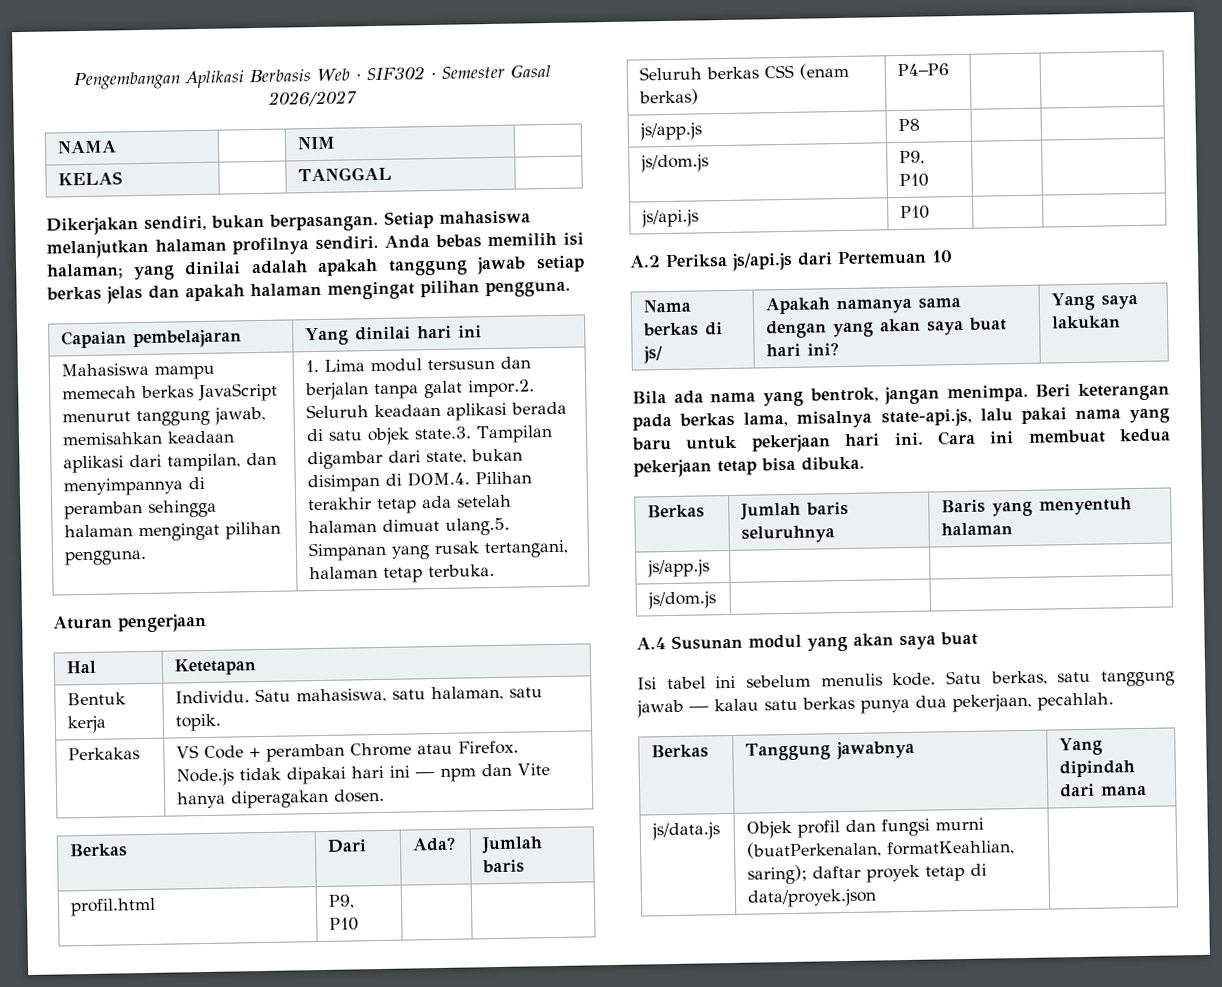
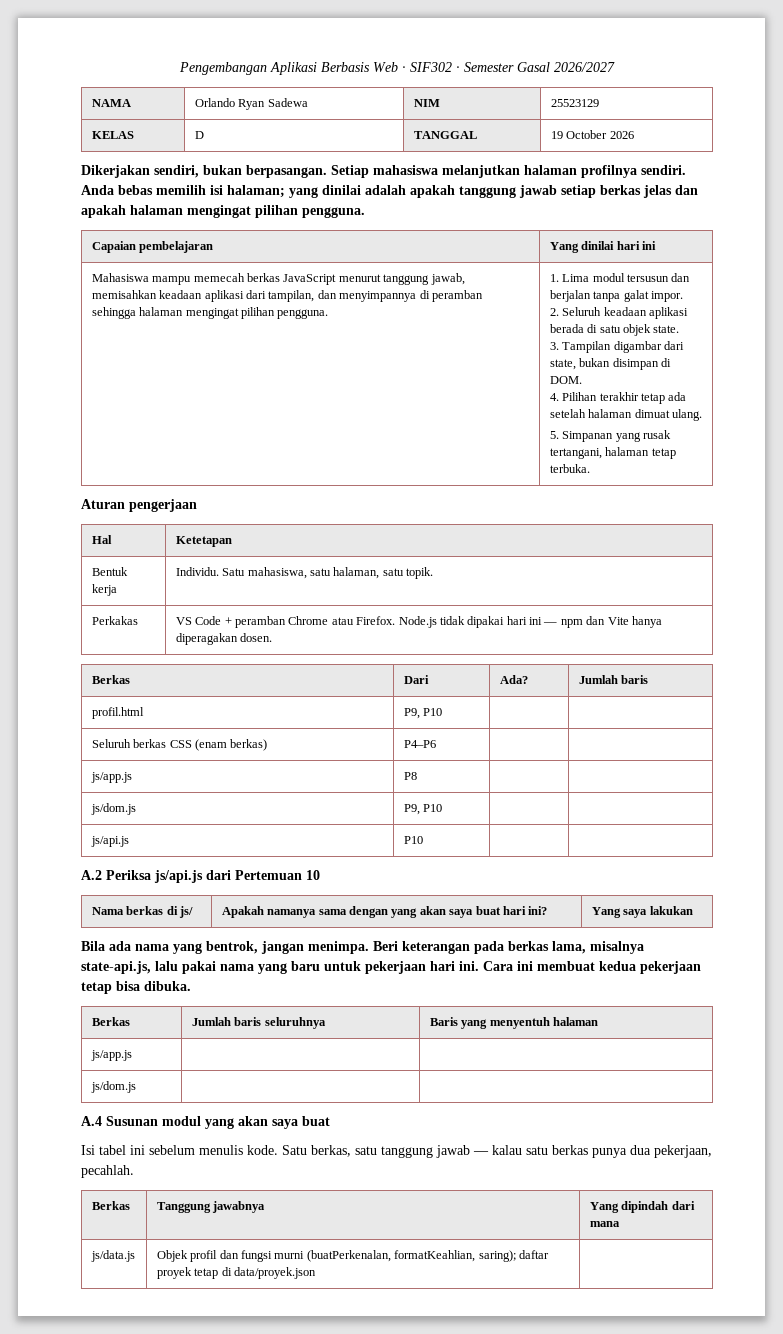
- NAMA | | NIM |
+ NAMA | Orlando Ryan Sadewa | NIM | 25523129
- KELAS | | TANGGAL |
+ KELAS | D | TANGGAL | 19 October 2026
- 1. Lima modul tersusun dan berjalan tanpa galat impor.2. Seluruh keadaan aplikasi berada di satu objek state.3. Tampilan digambar dari state, bukan disimpan di DOM.4. Pilihan terakhir tetap ada setelah halaman dimuat ulang.5. Simpanan yang rusak tertangani, halaman tetap terbuka.
+ 1. Lima modul tersusun dan berjalan tanpa galat impor.
+ 2. Seluruh keadaan aplikasi berada di satu objek state.
+ 3. Tampilan digambar dari state, bukan disimpan di DOM.
+ 4. Pilihan terakhir tetap ada setelah halaman dimuat ulang.
+ 5. Simpanan yang rusak tertangani, halaman tetap terbuka.

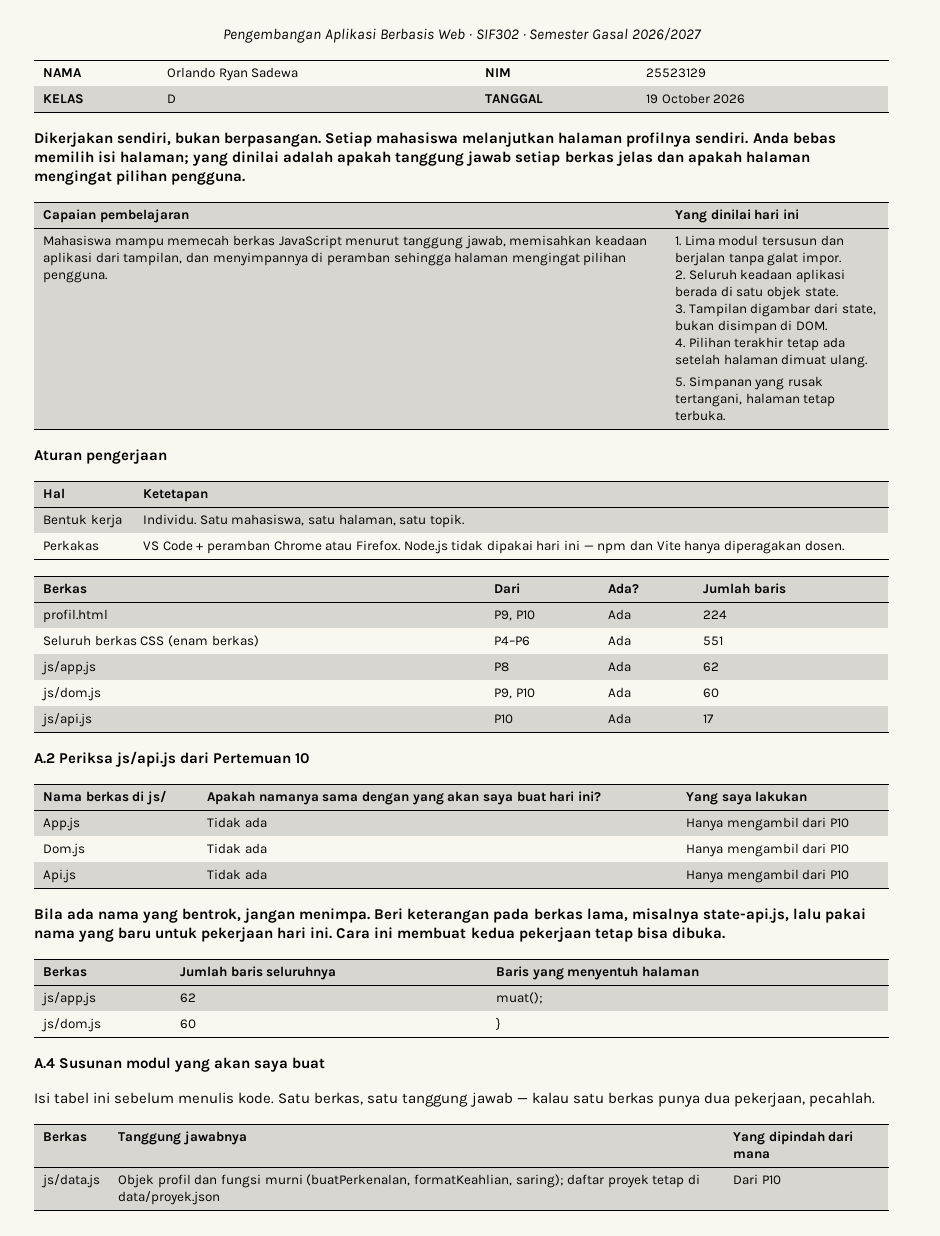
- profil.html | P9, P10 | |
+ profil.html | P9, P10 | Ada | 224
- Seluruh berkas CSS (enam berkas) | P4–P6 | |
+ Seluruh berkas CSS (enam berkas) | P4–P6 | Ada | 551
- js/app.js | P8 | |
+ js/app.js | P8 | Ada | 62
- js/dom.js | P9, P10 | |
+ js/dom.js | P9, P10 | Ada | 60
- js/api.js | P10 | |
+ js/api.js | P10 | Ada | 17
+ App.js | Tidak ada | Hanya mengambil dari P10
+ Dom.js | Tidak ada | Hanya mengambil dari P10
+ Api.js | Tidak ada | Hanya mengambil dari P10
- js/app.js | |
- js/dom.js | |
+ js/app.js | 62 | muat();
+ js/dom.js | 60 | }
- js/data.js | Objek profil dan fungsi murni (buatPerkenalan, formatKeahlian, saring); daftar proyek tetap di data/proyek.json |
+ js/data.js | Objek profil dan fungsi murni (buatPerkenalan, formatKeahlian, saring); daftar proyek tetap di data/proyek.json | Dari P10

